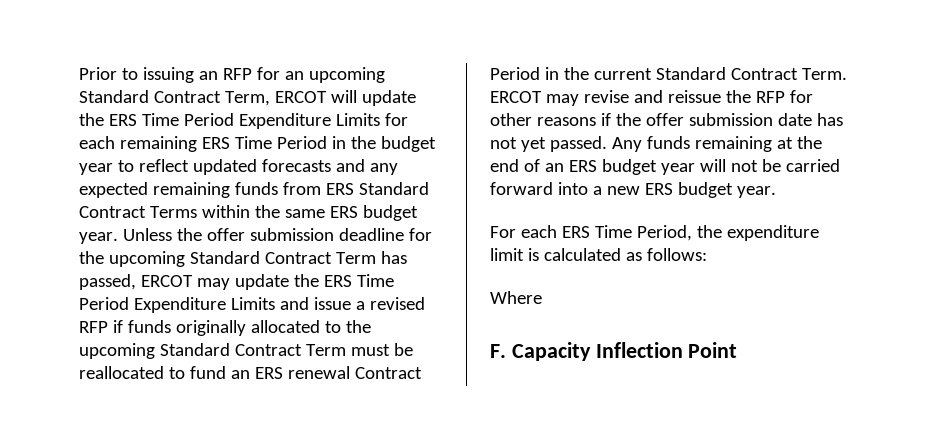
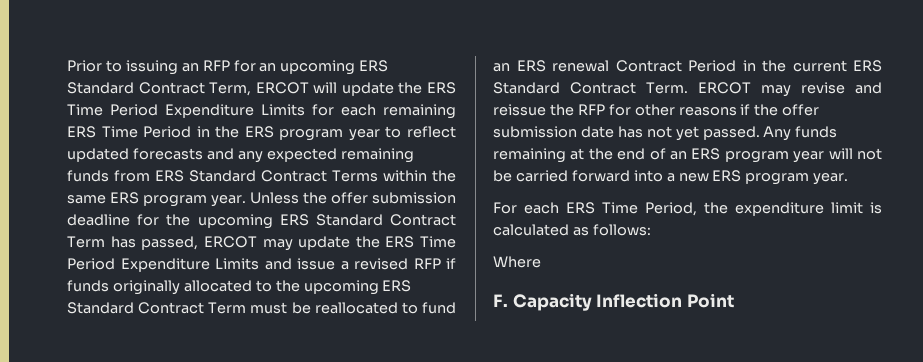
- Prior to issuing an RFP for an upcoming Standard Contract Term, ERCOT will update the ERS Time Period Expenditure Limits for each remaining ERS Time Period in the budget year to reflect updated forecasts and any expected remaining funds from ERS Standard Contract Terms within the same ERS budget year.
+ Prior to issuing an RFP for an upcoming ERS Standard Contract Term, ERCOT will update the ERS Time Period Expenditure Limits for each remaining ERS Time Period in the ERS program year to reflect updated forecasts and any expected remaining funds from ERS Standard Contract Terms within the same ERS program year.
- Unless the offer submission deadline for the upcoming Standard Contract Term has passed, ERCOT may update the ERS Time Period Expenditure Limits and issue a revised RFP if funds originally allocated to the upcoming Standard Contract Term must be reallocated to fund an ERS renewal Contract Period in the current Standard Contract Term.
+ Unless the offer submission deadline for the upcoming ERS Standard Contract Term has passed, ERCOT may update the ERS Time Period Expenditure Limits and issue a revised RFP if funds originally allocated to the upcoming ERS Standard Contract Term must be reallocated to fund an ERS renewal Contract Period in the current ERS Standard Contract Term.
- Any funds remaining at the end of an ERS budget year will not be carried forward into a new ERS budget year.
+ Any funds remaining at the end of an ERS program year will not be carried forward into a new ERS program year.

